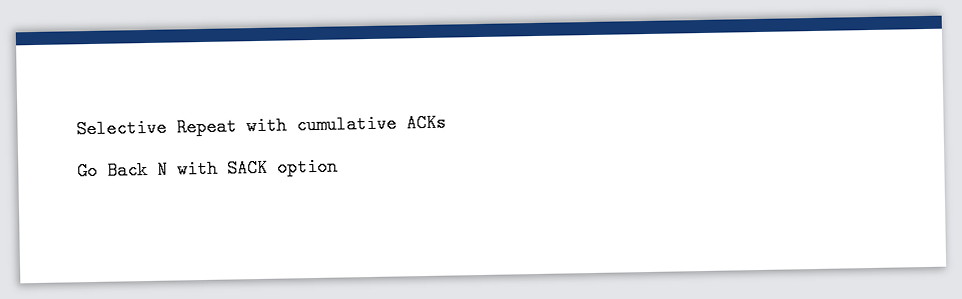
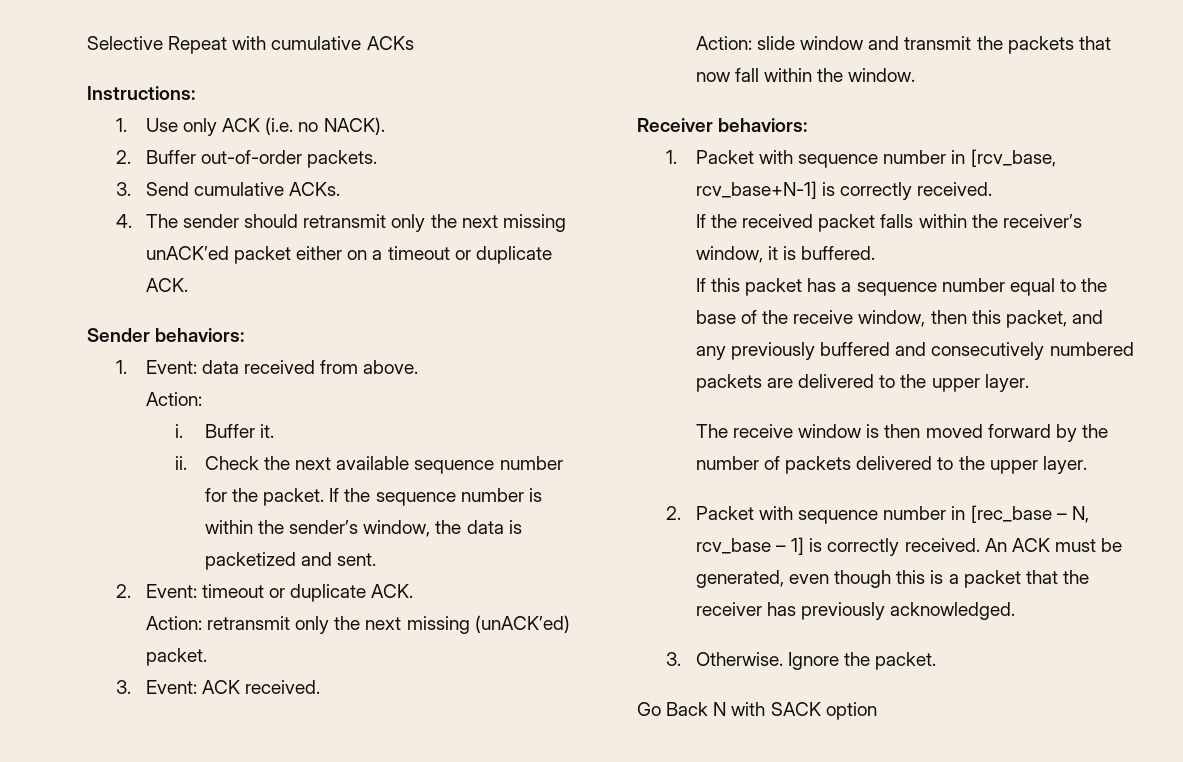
+ Instructions:
+ 1. Use only ACK (i.e. no NACK).
+ 2. Buffer out-of-order packets.
+ 3. Send cumulative ACKs.
+ 4. The sender should retransmit only the next missing unACK’ed packet either on a timeout or duplicate ACK.
+ Sender behaviors:
+ 1. Event: data received from above.
+ Action:
+ i. Buffer it.
+ ii. Check the next available sequence number for the packet. If the sequence number is within the sender’s window, the data is packetized and sent.
+ 2. Event: timeout or duplicate ACK.
+ Action: retransmit only the next missing (unACK’ed) packet.
+ 3. Event: ACK received.
+ Action: slide window and transmit the packets that now fall within the window.
+ Receiver behaviors:
+ 1. Packet with sequence number in [rcv_base, rcv_base+N-1] is correctly received.
+ If the received packet falls within the receiver’s window, it is buffered.
+ If this packet has a sequence number equal to the base of the receive window, then this packet, and any previously buffered and consecutively numbered packets are delivered to the upper layer.
+ The receive window is then moved forward by the number of packets delivered to the upper layer.
+ 2. Packet with sequence number in [rec_base – N, rcv_base – 1] is correctly received. An ACK must be generated, even though this is a packet that the receiver has previously acknowledged.
+ 3. Otherwise. Ignore the packet.

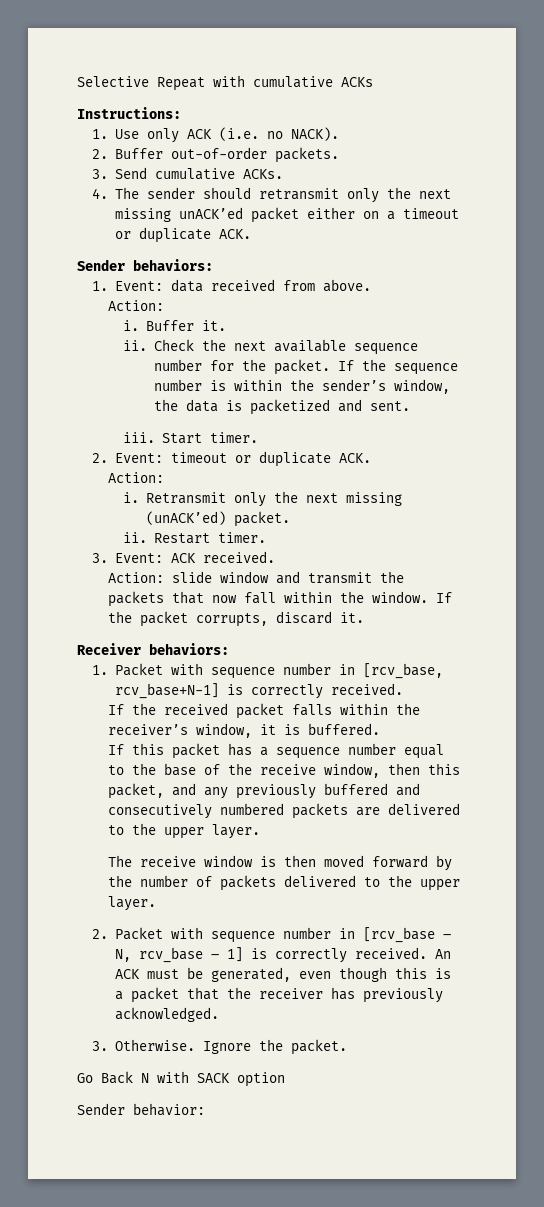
+ iii. Start timer.
  2. Event: timeout or duplicate ACK.
- Action: retransmit only the next missing (unACK’ed) packet.
+ Action:
+ i. Retransmit only the next missing (unACK’ed) packet.
+ ii. Restart timer.
+ If the packet corrupts, discard it.
- 2. Packet with sequence number in [rec_base – N, rcv_base – 1] is correctly received.
+ 2. Packet with sequence number in [rcv_base – N, rcv_base – 1] is correctly received.
+ Sender behavior:

